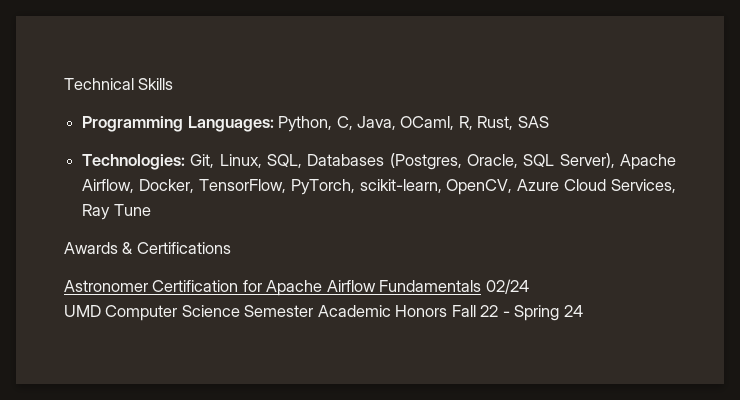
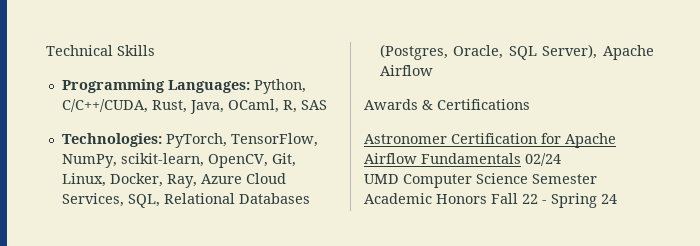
- Programming Languages: Python, C, Java, OCaml, R, Rust, SAS
+ Programming Languages: Python, C/C++/CUDA, Rust, Java, OCaml, R, SAS
- Technologies: Git, Linux, SQL, Databases (Postgres, Oracle, SQL Server), Apache Airflow, Docker, TensorFlow, PyTorch, scikit-learn, OpenCV, Azure Cloud Services, Ray Tune
+ Technologies: PyTorch, TensorFlow, NumPy, scikit-learn, OpenCV, Git, Linux, Docker, Ray, Azure Cloud Services, SQL, Relational Databases (Postgres, Oracle, SQL Server), Apache Airflow

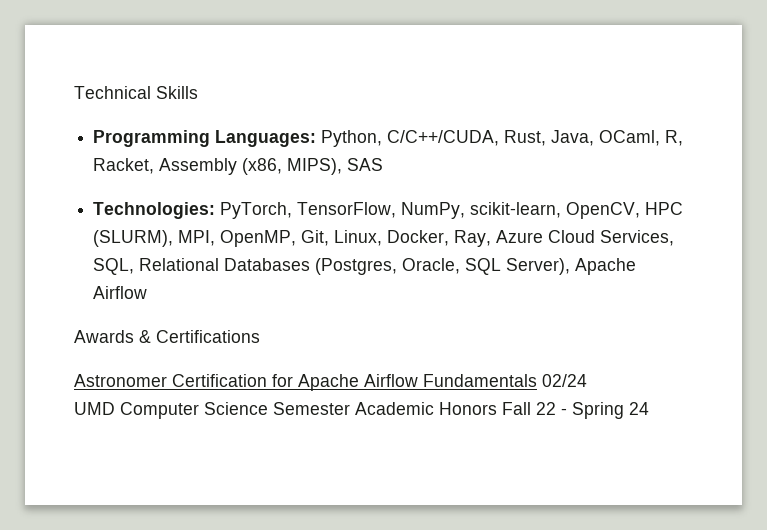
- Programming Languages: Python, C/C++/CUDA, Rust, Java, OCaml, R, SAS
+ Programming Languages: Python, C/C++/CUDA, Rust, Java, OCaml, R, Racket, Assembly (x86, MIPS), SAS
- Technologies: PyTorch, TensorFlow, NumPy, scikit-learn, OpenCV, Git, Linux, Docker, Ray, Azure Cloud Services, SQL, Relational Databases (Postgres, Oracle, SQL Server), Apache Airflow
+ Technologies: PyTorch, TensorFlow, NumPy, scikit-learn, OpenCV, HPC (SLURM), MPI, OpenMP, Git, Linux, Docker, Ray, Azure Cloud Services, SQL, Relational Databases (Postgres, Oracle, SQL Server), Apache Airflow

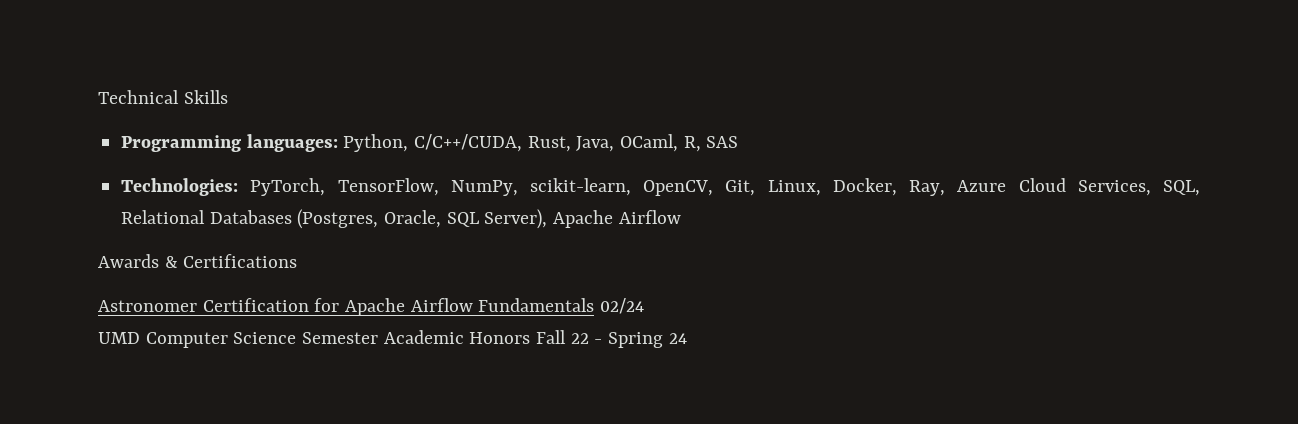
- Programming Languages: Python, C/C++/CUDA, Rust, Java, OCaml, R, Racket, Assembly (x86, MIPS), SAS
+ Programming languages: Python, C/C++/CUDA, Rust, Java, OCaml, R, SAS
- Technologies: PyTorch, TensorFlow, NumPy, scikit-learn, OpenCV, HPC (SLURM), MPI, OpenMP, Git, Linux, Docker, Ray, Azure Cloud Services, SQL, Relational Databases (Postgres, Oracle, SQL Server), Apache Airflow
+ Technologies: PyTorch, TensorFlow, NumPy, scikit-learn, OpenCV, Git, Linux, Docker, Ray, Azure Cloud Services, SQL, Relational Databases (Postgres, Oracle, SQL Server), Apache Airflow

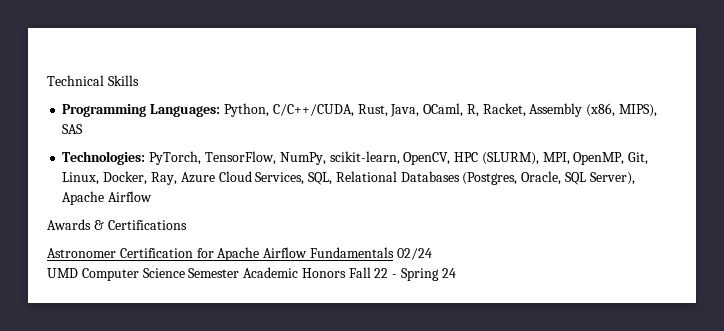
- Programming languages: Python, C/C++/CUDA, Rust, Java, OCaml, R, SAS
+ Programming Languages: Python, C/C++/CUDA, Rust, Java, OCaml, R, Racket, Assembly (x86, MIPS), SAS
- Technologies: PyTorch, TensorFlow, NumPy, scikit-learn, OpenCV, Git, Linux, Docker, Ray, Azure Cloud Services, SQL, Relational Databases (Postgres, Oracle, SQL Server), Apache Airflow
+ Technologies: PyTorch, TensorFlow, NumPy, scikit-learn, OpenCV, HPC (SLURM), MPI, OpenMP, Git, Linux, Docker, Ray, Azure Cloud Services, SQL, Relational Databases (Postgres, Oracle, SQL Server), Apache Airflow

